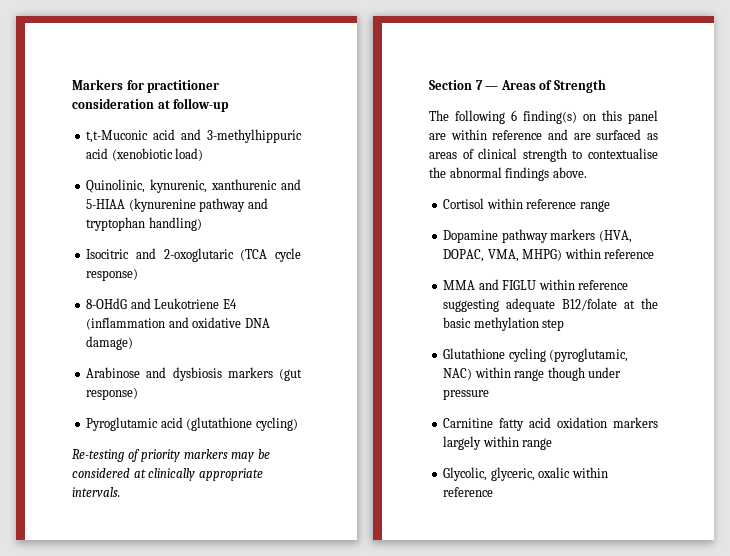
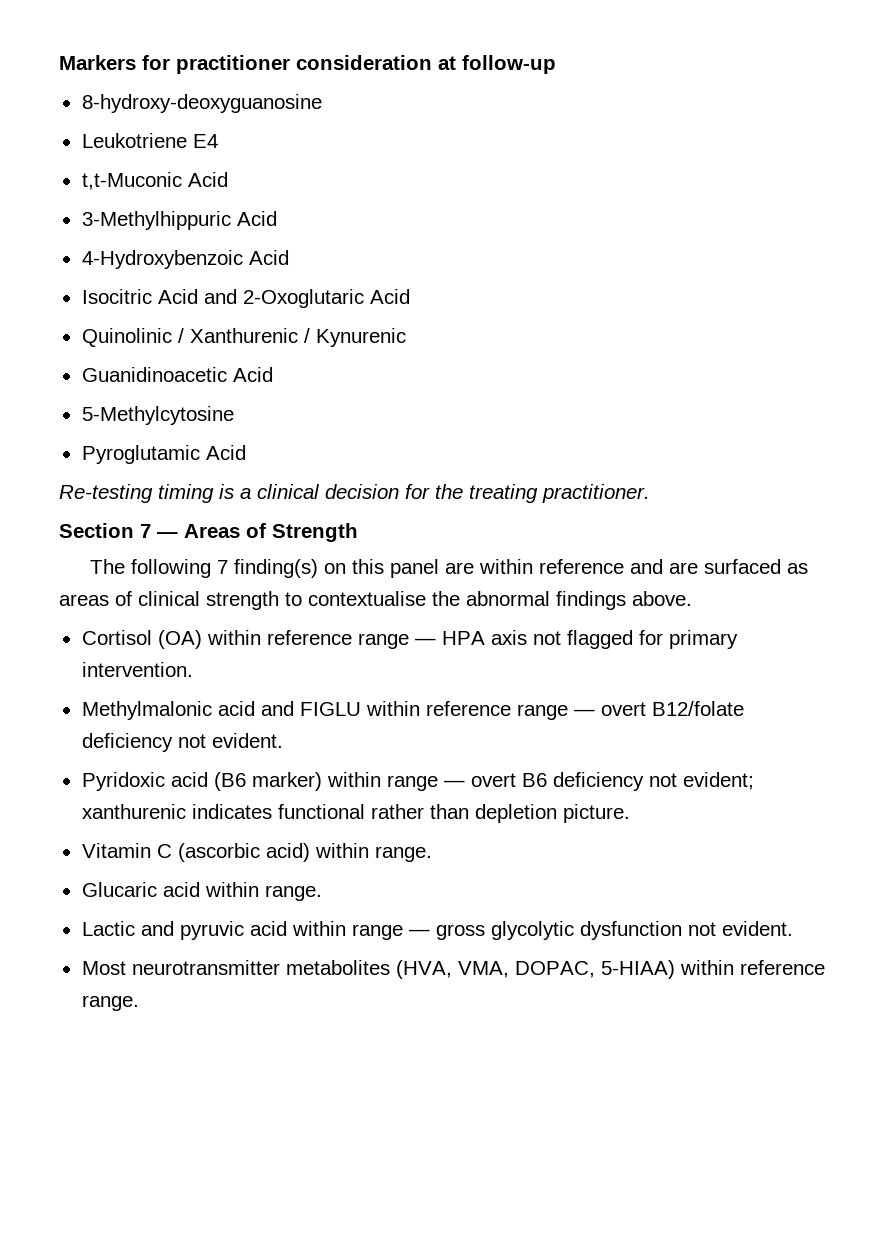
- t,t-Muconic acid and 3-methylhippuric acid (xenobiotic load)
- Quinolinic, kynurenic, xanthurenic and 5-HIAA (kynurenine pathway and tryptophan handling)
- Isocitric and 2-oxoglutaric (TCA cycle response)
- 8-OHdG and Leukotriene E4 (inflammation and oxidative DNA damage)
- Arabinose and dysbiosis markers (gut response)
- Pyroglutamic acid (glutathione cycling)
- Re-testing of priority markers may be considered at clinically appropriate intervals.
+ 8-hydroxy-deoxyguanosine
+ Leukotriene E4
+ t,t-Muconic Acid
+ 3-Methylhippuric Acid
+ 4-Hydroxybenzoic Acid
+ Isocitric Acid and 2-Oxoglutaric Acid
+ Quinolinic / Xanthurenic / Kynurenic
+ Guanidinoacetic Acid
+ 5-Methylcytosine
+ Pyroglutamic Acid
+ Re-testing timing is a clinical decision for the treating practitioner.
- The following 6 finding(s) on this panel are within reference and are surfaced as areas of clinical strength to contextualise the abnormal findings above.
+ The following 7 finding(s) on this panel are within reference and are surfaced as areas of clinical strength to contextualise the abnormal findings above.
- Cortisol within reference range
- Dopamine pathway markers (HVA, DOPAC, VMA, MHPG) within reference
- MMA and FIGLU within reference suggesting adequate B12/folate at the basic methylation step
- Glutathione cycling (pyroglutamic, NAC) within range though under pressure
- Carnitine fatty acid oxidation markers largely within range
- Glycolic, glyceric, oxalic within reference
+ Cortisol (OA) within reference range — HPA axis not flagged for primary intervention.
+ Methylmalonic acid and FIGLU within reference range — overt B12/folate deficiency not evident.
+ Pyridoxic acid (B6 marker) within range — overt B6 deficiency not evident; xanthurenic indicates functional rather than depletion picture.
+ Vitamin C (ascorbic acid) within range.
+ Glucaric acid within range.
+ Lactic and pyruvic acid within range — gross glycolytic dysfunction not evident.
+ Most neurotransmitter metabolites (HVA, VMA, DOPAC, 5-HIAA) within reference range.

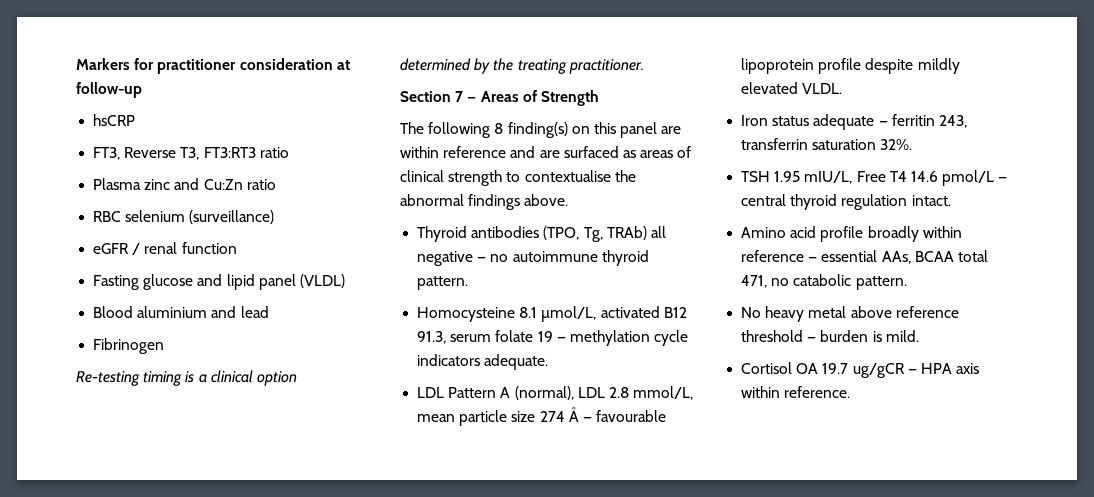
- 8-hydroxy-deoxyguanosine
- Leukotriene E4
- t,t-Muconic Acid
- 3-Methylhippuric Acid
- 4-Hydroxybenzoic Acid
- Isocitric Acid and 2-Oxoglutaric Acid
- Quinolinic / Xanthurenic / Kynurenic
- Guanidinoacetic Acid
- 5-Methylcytosine
- Pyroglutamic Acid
+ hsCRP
+ FT3, Reverse T3, FT3:RT3 ratio
+ Plasma zinc and Cu:Zn ratio
+ RBC selenium (surveillance)
+ eGFR / renal function
+ Fasting glucose and lipid panel (VLDL)
+ Blood aluminium and lead
+ Fibrinogen
- Re-testing timing is a clinical decision for the treating practitioner.
+ Re-testing timing is a clinical option determined by the treating practitioner.
- The following 7 finding(s) on this panel are within reference and are surfaced as areas of clinical strength to contextualise the abnormal findings above.
+ The following 8 finding(s) on this panel are within reference and are surfaced as areas of clinical strength to contextualise the abnormal findings above.
- Cortisol (OA) within reference range — HPA axis not flagged for primary intervention.
- Methylmalonic acid and FIGLU within reference range — overt B12/folate deficiency not evident.
- Pyridoxic acid (B6 marker) within range — overt B6 deficiency not evident; xanthurenic indicates functional rather than depletion picture.
- Vitamin C (ascorbic acid) within range.
- Glucaric acid within range.
- Lactic and pyruvic acid within range — gross glycolytic dysfunction not evident.
- Most neurotransmitter metabolites (HVA, VMA, DOPAC, 5-HIAA) within reference range.
+ Thyroid antibodies (TPO, Tg, TRAb) all negative — no autoimmune thyroid pattern.
+ Homocysteine 8.1 µmol/L, activated B12 91.3, serum folate 19 — methylation cycle indicators adequate.
+ LDL Pattern A (normal), LDL 2.8 mmol/L, mean particle size 274 Å — favourable lipoprotein profile despite mildly elevated VLDL.
+ Iron status adequate — ferritin 243, transferrin saturation 32%.
+ TSH 1.95 mIU/L, Free T4 14.6 pmol/L — central thyroid regulation intact.
+ Amino acid profile broadly within reference — essential AAs, BCAA total 471, no catabolic pattern.
+ No heavy metal above reference threshold — burden is mild.
+ Cortisol OA 19.7 ug/gCR — HPA axis within reference.

